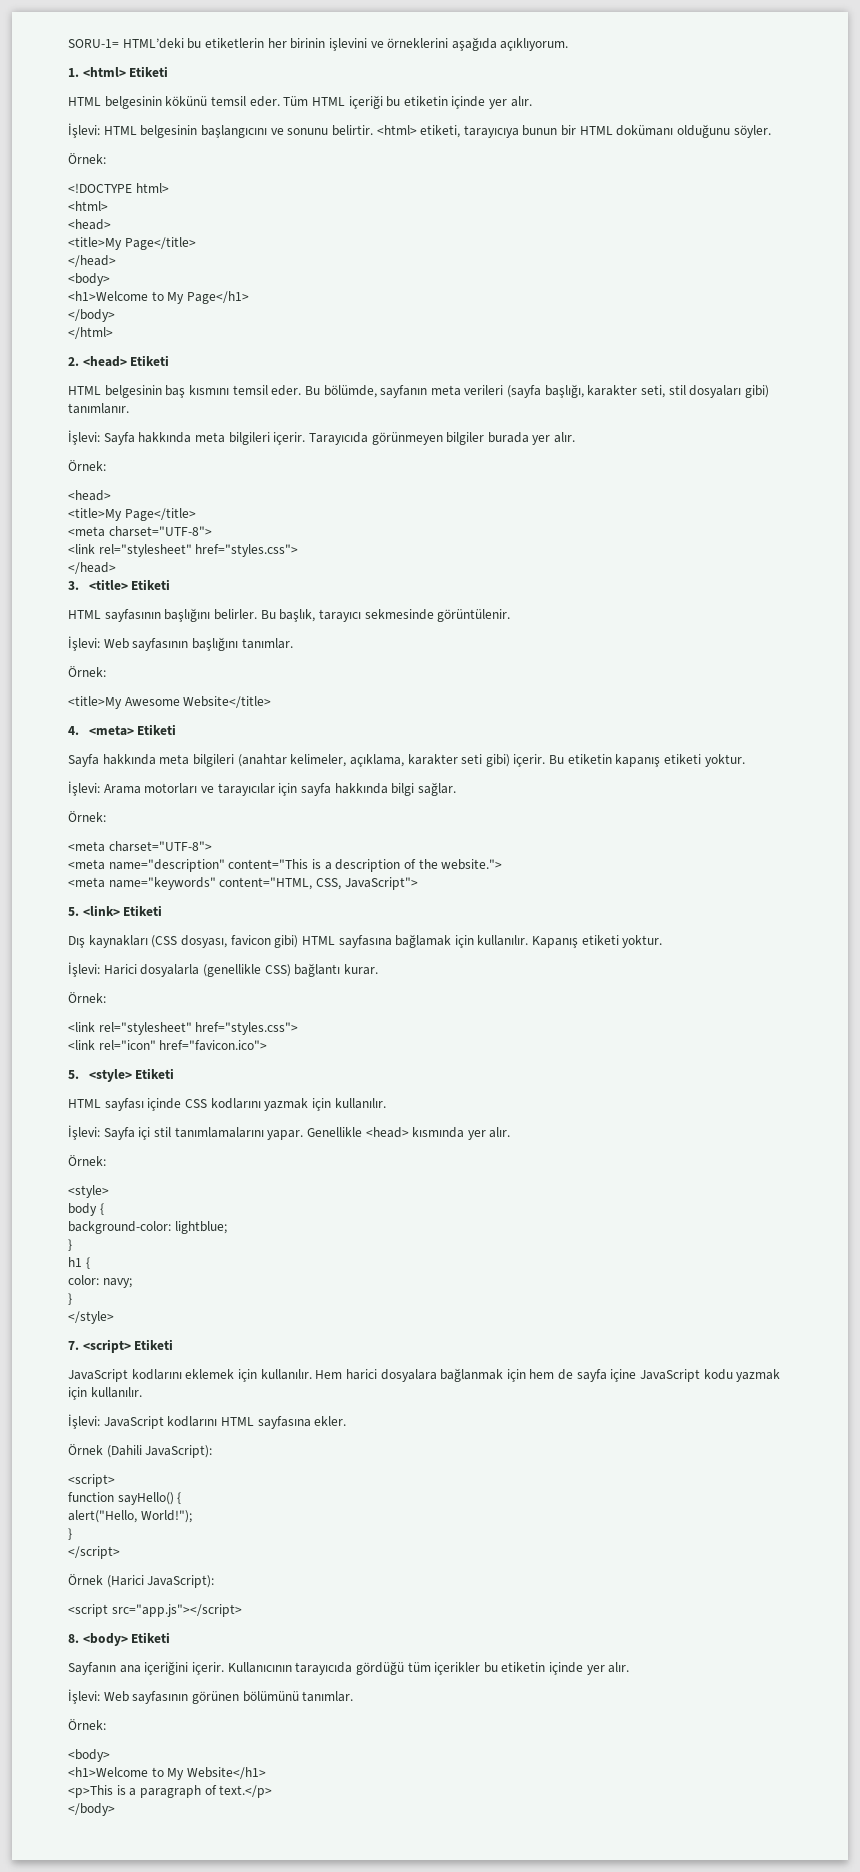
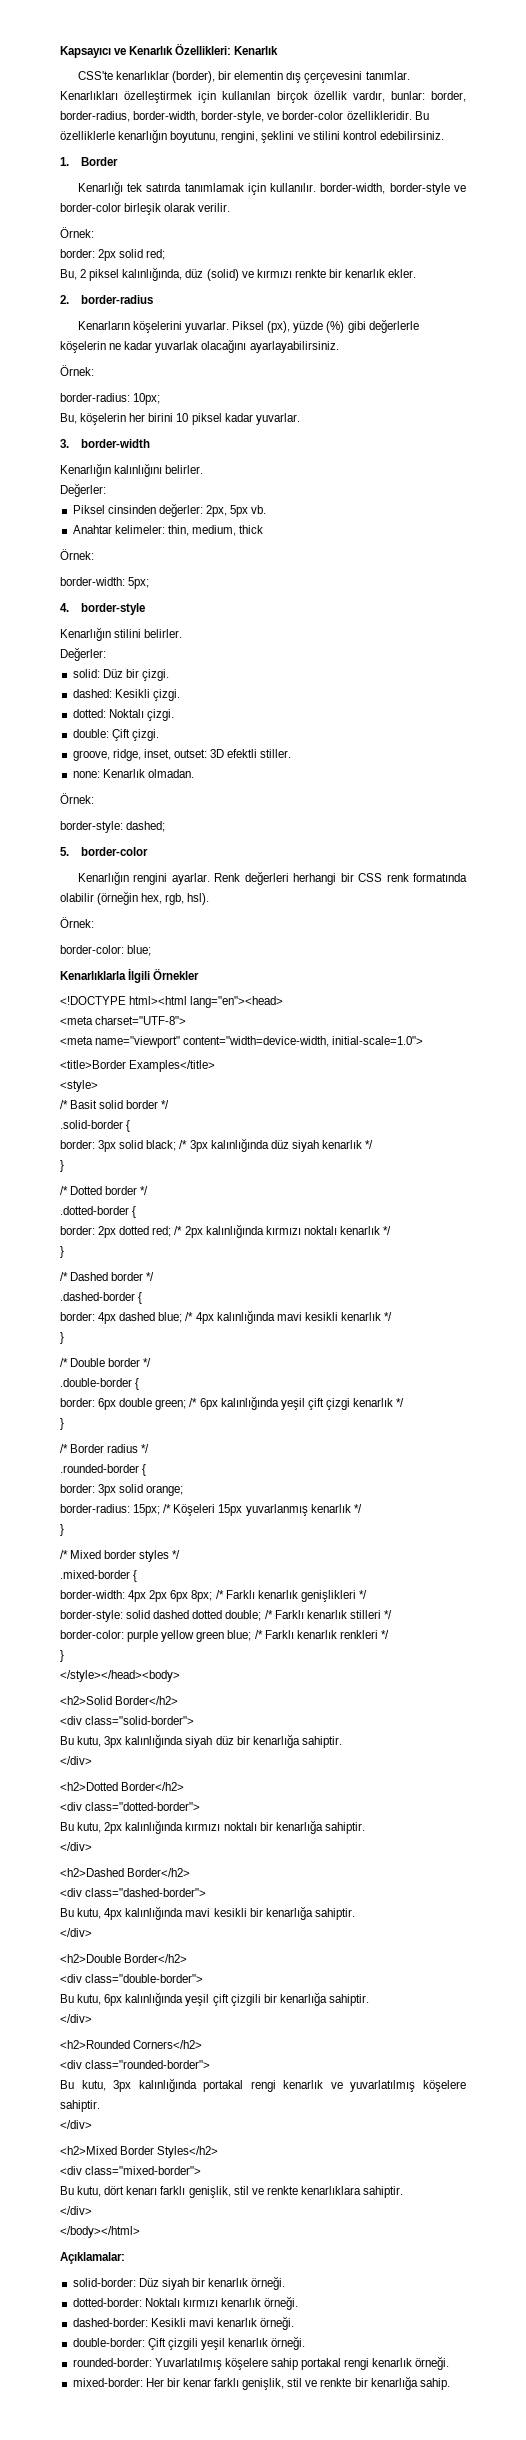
- SORU-1= HTML’deki bu etiketlerin her birinin işlevini ve örneklerini aşağıda açıklıyorum.
- 1. <html> Etiketi
- HTML belgesinin kökünü temsil eder. Tüm HTML içeriği bu etiketin içinde yer alır.
- İşlevi: HTML belgesinin başlangıcını ve sonunu belirtir. <html> etiketi, tarayıcıya bunun bir HTML dokümanı olduğunu söyler.
+ Kapsayıcı ve Kenarlık Özellikleri: Kenarlık
+ CSS'te kenarlıklar (border), bir elementin dış çerçevesini tanımlar. Kenarlıkları özelleştirmek için kullanılan birçok özellik vardır, bunlar: border, border-radius, border-width, border-style, ve border-color özellikleridir. Bu özelliklerle kenarlığın boyutunu, rengini, şeklini ve stilini kontrol edebilirsiniz.
+ 1. Border
+ Kenarlığı tek satırda tanımlamak için kullanılır. border-width, border-style ve border-color birleşik olarak verilir.
  Örnek:
- <!DOCTYPE html>
- <html>
- <head>
- <title>My Page</title>
- </head>
- <body>
- <h1>Welcome to My Page</h1>
- </body>
- </html>
- 2. <head> Etiketi
- HTML belgesinin baş kısmını temsil eder. Bu bölümde, sayfanın meta verileri (sayfa başlığı, karakter seti, stil dosyaları gibi) tanımlanır.
- İşlevi: Sayfa hakkında meta bilgileri içerir. Tarayıcıda görünmeyen bilgiler burada yer alır.
+ border: 2px solid red;
+ Bu, 2 piksel kalınlığında, düz (solid) ve kırmızı renkte bir kenarlık ekler.
+ 2. border-radius
+ Kenarların köşelerini yuvarlar. Piksel (px), yüzde (%) gibi değerlerle köşelerin ne kadar yuvarlak olacağını ayarlayabilirsiniz.
  Örnek:
- <head>
- <title>My Page</title>
+ border-radius: 10px;
+ Bu, köşelerin her birini 10 piksel kadar yuvarlar.
+ 3. border-width
+ Kenarlığın kalınlığını belirler.
+ Değerler:
+ Piksel cinsinden değerler: 2px, 5px vb.
+ Anahtar kelimeler: thin, medium, thick
+ Örnek:
+ border-width: 5px;
+ 4. border-style
+ Kenarlığın stilini belirler.
+ Değerler:
+ solid: Düz bir çizgi.
+ dashed: Kesikli çizgi.
+ dotted: Noktalı çizgi.
+ double: Çift çizgi.
+ groove, ridge, inset, outset: 3D efektli stiller.
+ none: Kenarlık olmadan.
+ Örnek:
+ border-style: dashed;
+ 5. border-color
+ Kenarlığın rengini ayarlar. Renk değerleri herhangi bir CSS renk formatında olabilir (örneğin hex, rgb, hsl).
+ Örnek:
+ border-color: blue;
+ Kenarlıklarla İlgili Örnekler
+ <!DOCTYPE html><html lang="en"><head>
  <meta charset="UTF-8">
- <link rel="stylesheet" href="styles.css">
- </head>
- 3. <title> Etiketi
- HTML sayfasının başlığını belirler. Bu başlık, tarayıcı sekmesinde görüntülenir.
- İşlevi: Web sayfasının başlığını tanımlar.
- Örnek:
- <title>My Awesome Website</title>
- 4. <meta> Etiketi
- Sayfa hakkında meta bilgileri (anahtar kelimeler, açıklama, karakter seti gibi) içerir. Bu etiketin kapanış etiketi yoktur.
- İşlevi: Arama motorları ve tarayıcılar için sayfa hakkında bilgi sağlar.
- Örnek:
- <meta charset="UTF-8">
- <meta name="description" content="This is a description of the website.">
- <meta name="keywords" content="HTML, CSS, JavaScript">
- 5. <link> Etiketi
- Dış kaynakları (CSS dosyası, favicon gibi) HTML sayfasına bağlamak için kullanılır. Kapanış etiketi yoktur.
- İşlevi: Harici dosyalarla (genellikle CSS) bağlantı kurar.
- Örnek:
- <link rel="stylesheet" href="styles.css">
- <link rel="icon" href="favicon.ico">
- 5. <style> Etiketi
- HTML sayfası içinde CSS kodlarını yazmak için kullanılır.
- İşlevi: Sayfa içi stil tanımlamalarını yapar. Genellikle <head> kısmında yer alır.
- Örnek:
+ <meta name="viewport" content="width=device-width, initial-scale=1.0">
+ <title>Border Examples</title>
  <style>
- body {
- background-color: lightblue;
+ /* Basit solid border */
+ .solid-border {
+ border: 3px solid black; /* 3px kalınlığında düz siyah kenarlık */
  }
- h1 {
- color: navy;
+ /* Dotted border */
+ .dotted-border {
+ border: 2px dotted red; /* 2px kalınlığında kırmızı noktalı kenarlık */
  }
- </style>
- 7. <script> Etiketi
- JavaScript kodlarını eklemek için kullanılır. Hem harici dosyalara bağlanmak için hem de sayfa içine JavaScript kodu yazmak için kullanılır.
- İşlevi: JavaScript kodlarını HTML sayfasına ekler.
- Örnek (Dahili JavaScript):
- <script>
- function sayHello() {
- alert("Hello, World!");
+ /* Dashed border */
+ .dashed-border {
+ border: 4px dashed blue; /* 4px kalınlığında mavi kesikli kenarlık */
  }
- </script>
- Örnek (Harici JavaScript):
- <script src="app.js"></script>
- 8. <body> Etiketi
- Sayfanın ana içeriğini içerir. Kullanıcının tarayıcıda gördüğü tüm içerikler bu etiketin içinde yer alır.
- İşlevi: Web sayfasının görünen bölümünü tanımlar.
- Örnek:
- <body>
- <h1>Welcome to My Website</h1>
- <p>This is a paragraph of text.</p>
- </body>
+ /* Double border */
+ .double-border {
+ border: 6px double green; /* 6px kalınlığında yeşil çift çizgi kenarlık */
+ }
+ /* Border radius */
+ .rounded-border {
+ border: 3px solid orange;
+ border-radius: 15px; /* Köşeleri 15px yuvarlanmış kenarlık */
+ }
+ /* Mixed border styles */
+ .mixed-border {
+ border-width: 4px 2px 6px 8px; /* Farklı kenarlık genişlikleri */
+ border-style: solid dashed dotted double; /* Farklı kenarlık stilleri */
+ border-color: purple yellow green blue; /* Farklı kenarlık renkleri */
+ }
+ </style></head><body>
+ <h2>Solid Border</h2>
+ <div class="solid-border">
+ Bu kutu, 3px kalınlığında siyah düz bir kenarlığa sahiptir.
+ </div>
+ <h2>Dotted Border</h2>
+ <div class="dotted-border">
+ Bu kutu, 2px kalınlığında kırmızı noktalı bir kenarlığa sahiptir.
+ </div>
+ <h2>Dashed Border</h2>
+ <div class="dashed-border">
+ Bu kutu, 4px kalınlığında mavi kesikli bir kenarlığa sahiptir.
+ </div>
+ <h2>Double Border</h2>
+ <div class="double-border">
+ Bu kutu, 6px kalınlığında yeşil çift çizgili bir kenarlığa sahiptir.
+ </div>
+ <h2>Rounded Corners</h2>
+ <div class="rounded-border">
+ Bu kutu, 3px kalınlığında portakal rengi kenarlık ve yuvarlatılmış köşelere sahiptir.
+ </div>
+ <h2>Mixed Border Styles</h2>
+ <div class="mixed-border">
+ Bu kutu, dört kenarı farklı genişlik, stil ve renkte kenarlıklara sahiptir.
+ </div>
+ </body></html>
+ Açıklamalar:
+ solid-border: Düz siyah bir kenarlık örneği.
+ dotted-border: Noktalı kırmızı kenarlık örneği.
+ dashed-border: Kesikli mavi kenarlık örneği.
+ double-border: Çift çizgili yeşil kenarlık örneği.
+ rounded-border: Yuvarlatılmış köşelere sahip portakal rengi kenarlık örneği.
+ mixed-border: Her bir kenar farklı genişlik, stil ve renkte bir kenarlığa sahip.

